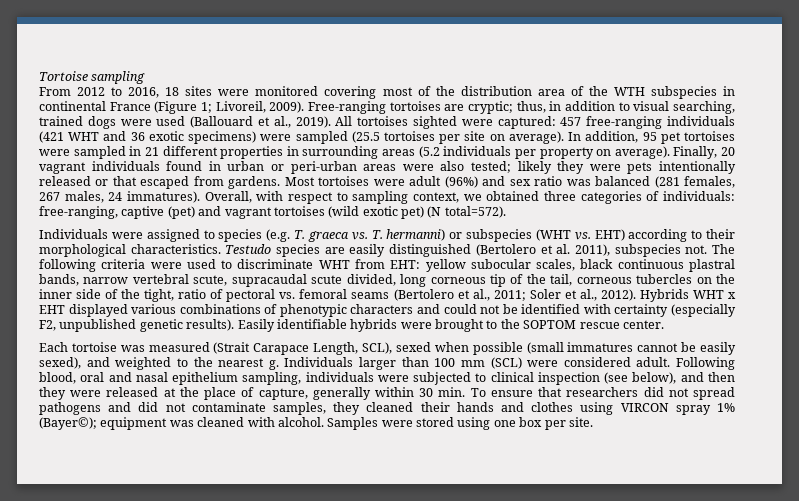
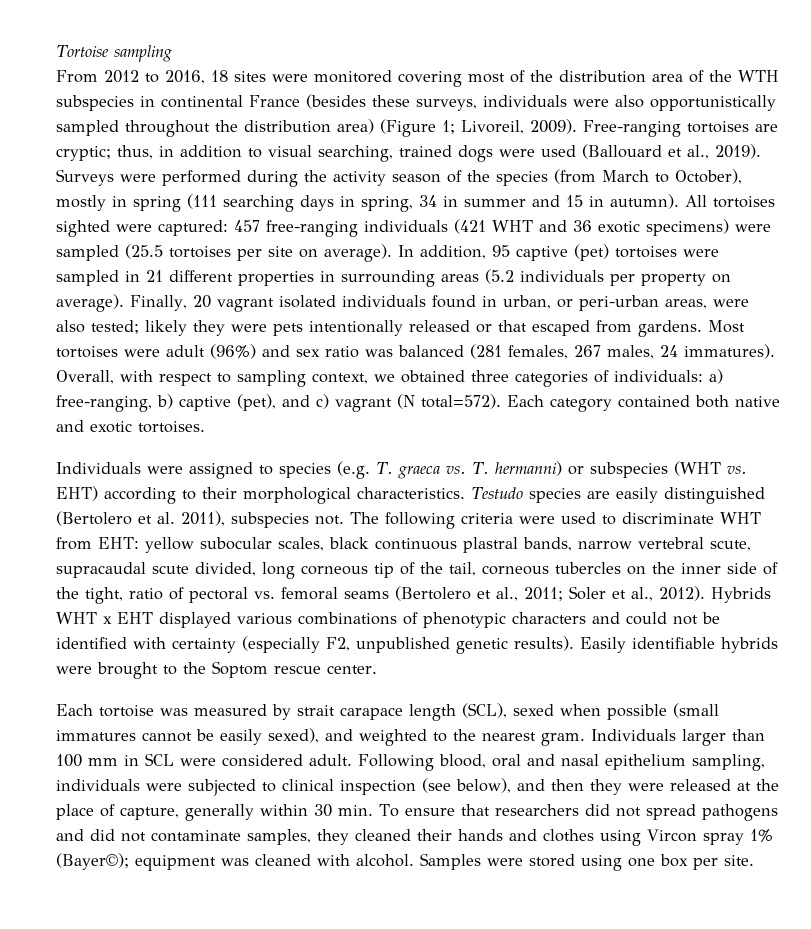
- From 2012 to 2016, 18 sites were monitored covering most of the distribution area of the WTH subspecies in continental France (Figure 1; Livoreil, 2009).
+ From 2012 to 2016, 18 sites were monitored covering most of the distribution area of the WTH subspecies in continental France (besides these surveys, individuals were also opportunistically sampled throughout the distribution area) (Figure 1; Livoreil, 2009).
+ Surveys were performed during the activity season of the species (from March to October), mostly in spring (111 searching days in spring, 34 in summer and 15 in autumn).
- In addition, 95 pet tortoises were sampled in 21 different properties in surrounding areas (5.2 individuals per property on average).
+ In addition, 95 captive (pet) tortoises were sampled in 21 different properties in surrounding areas (5.2 individuals per property on average).
- Finally, 20 vagrant individuals found in urban or peri-urban areas were also tested; likely they were pets intentionally released or that escaped from gardens.
+ Finally, 20 vagrant isolated individuals found in urban, or peri-urban areas, were also tested; likely they were pets intentionally released or that escaped from gardens.
- Overall, with respect to sampling context, we obtained three categories of individuals: free-ranging, captive (pet) and vagrant tortoises (wild exotic pet) (N total=572).
+ Overall, with respect to sampling context, we obtained three categories of individuals: a) free-ranging, b) captive (pet), and c) vagrant (N total=572). Each category contained both native and exotic tortoises.
- Easily identifiable hybrids were brought to the SOPTOM rescue center.
+ Easily identifiable hybrids were brought to the Soptom rescue center.
- Each tortoise was measured (Strait Carapace Length, SCL), sexed when possible (small immatures cannot be easily sexed), and weighted to the nearest g.
+ Each tortoise was measured by strait carapace length (SCL), sexed when possible (small immatures cannot be easily sexed), and weighted to the nearest gram.
- Individuals larger than 100 mm (SCL) were considered adult.
+ Individuals larger than 100 mm in SCL were considered adult.
- Following blood, oral and nasal epithelium sampling, individuals were subjected to clinical inspection (see below), and then they were released at the place of capture, generally within 30 min. To ensure that researchers did not spread pathogens and did not contaminate samples, they cleaned their hands and clothes using VIRCON spray 1% (Bayer©); equipment was cleaned with alcohol.
+ Following blood, oral and nasal epithelium sampling, individuals were subjected to clinical inspection (see below), and then they were released at the place of capture, generally within 30 min. To ensure that researchers did not spread pathogens and did not contaminate samples, they cleaned their hands and clothes using Vircon spray 1% (Bayer©); equipment was cleaned with alcohol.

